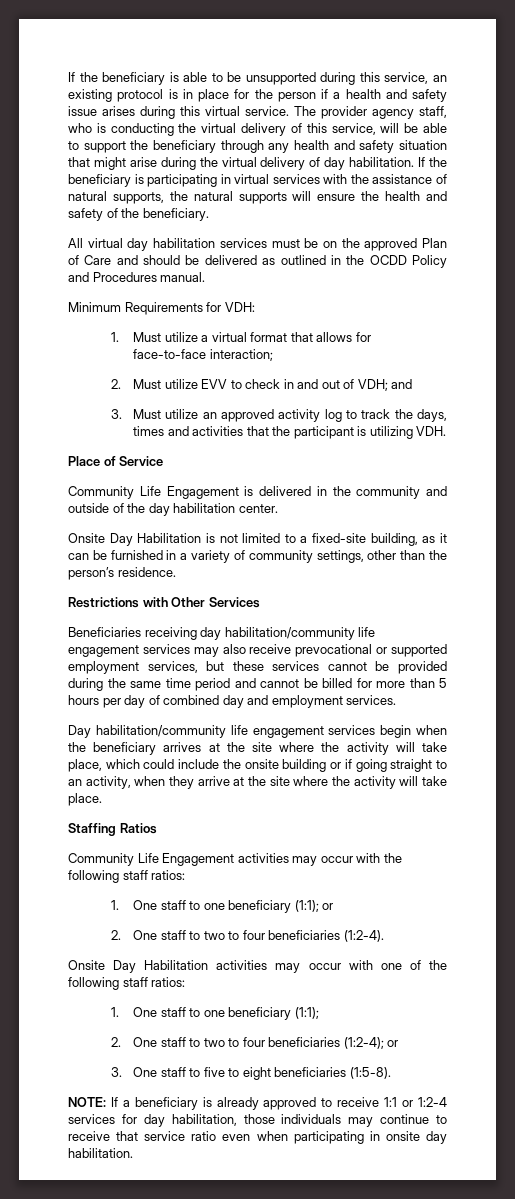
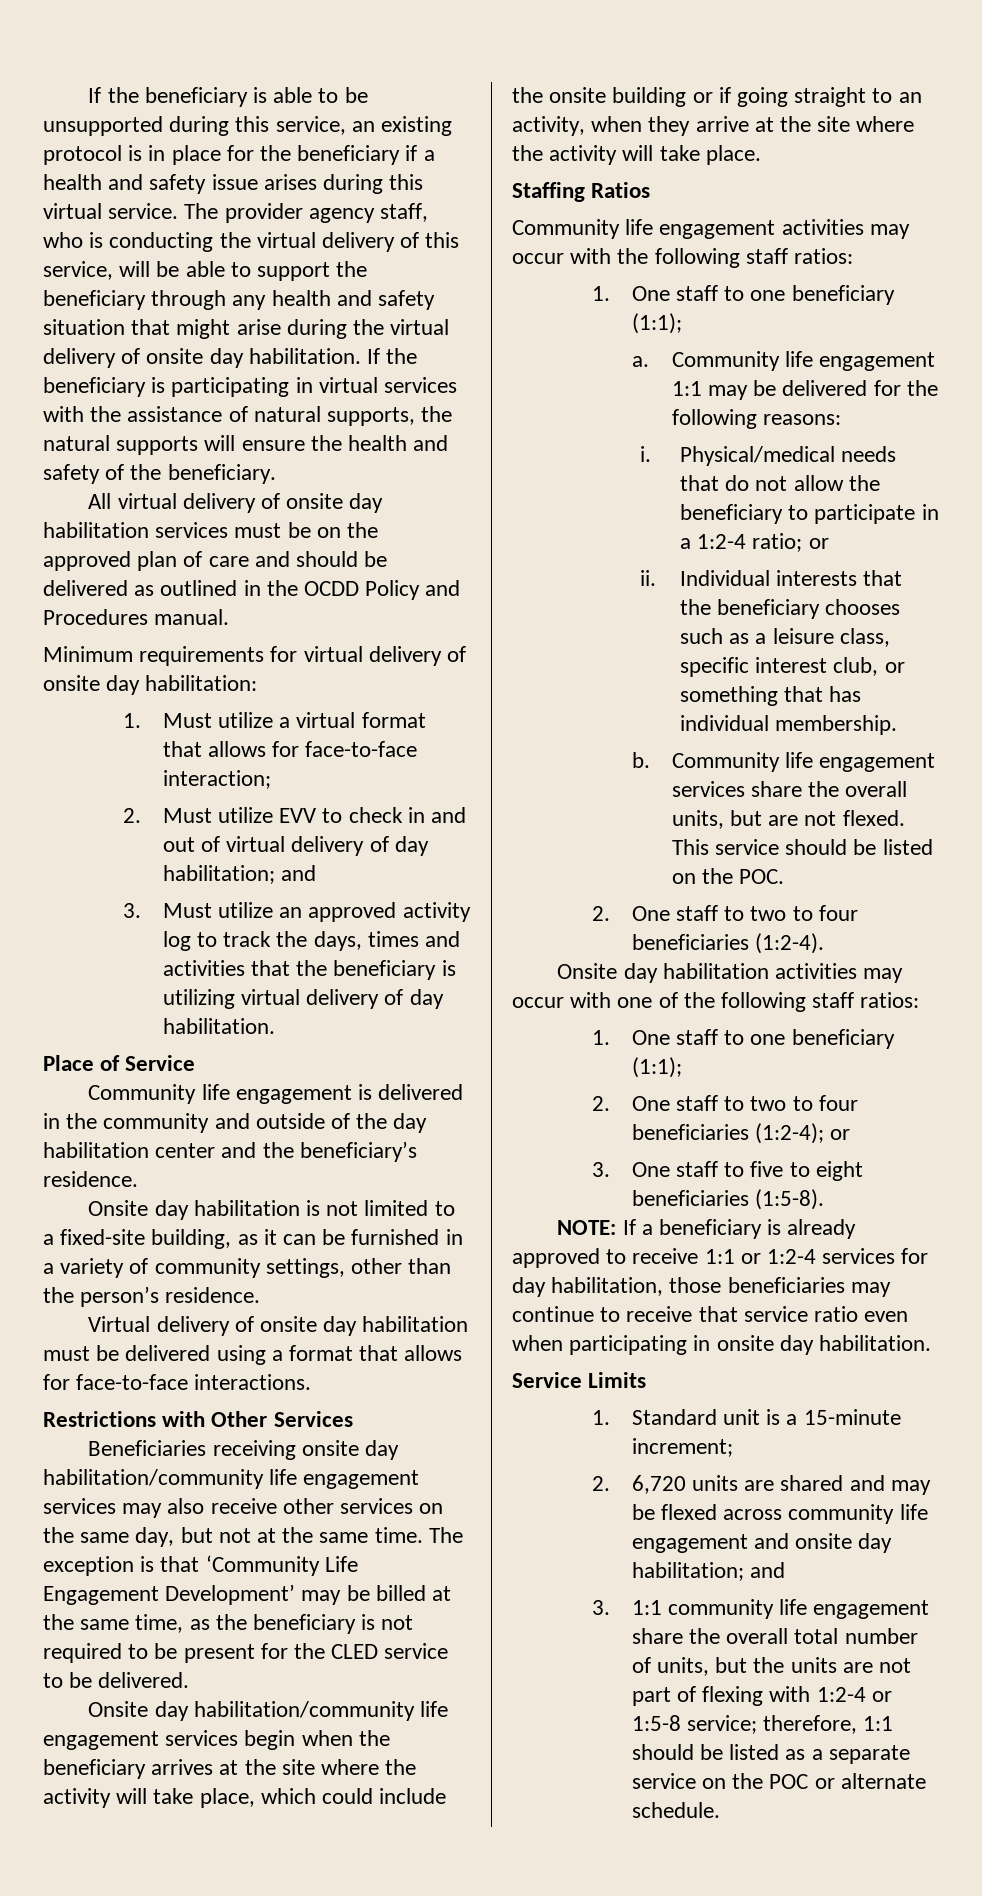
- If the beneficiary is able to be unsupported during this service, an existing protocol is in place for the person if a health and safety issue arises during this virtual service.
+ If the beneficiary is able to be unsupported during this service, an existing protocol is in place for the beneficiary if a health and safety issue arises during this virtual service.
- The provider agency staff, who is conducting the virtual delivery of this service, will be able to support the beneficiary through any health and safety situation that might arise during the virtual delivery of day habilitation.
+ The provider agency staff, who is conducting the virtual delivery of this service, will be able to support the beneficiary through any health and safety situation that might arise during the virtual delivery of onsite day habilitation.
- All virtual day habilitation services must be on the approved Plan of Care and should be delivered as outlined in the OCDD Policy and Procedures manual.
+ All virtual delivery of onsite day habilitation services must be on the approved plan of care and should be delivered as outlined in the OCDD Policy and Procedures manual.
- Minimum Requirements for VDH:
+ Minimum requirements for virtual delivery of onsite day habilitation:
- 2. Must utilize EVV to check in and out of VDH; and
+ 2. Must utilize EVV to check in and out of virtual delivery of day habilitation; and
- 3. Must utilize an approved activity log to track the days, times and activities that the participant is utilizing VDH.
+ 3. Must utilize an approved activity log to track the days, times and activities that the beneficiary is utilizing virtual delivery of day habilitation.
- Community Life Engagement is delivered in the community and outside of the day habilitation center.
- Onsite Day Habilitation is not limited to a fixed-site building, as it can be furnished in a variety of community settings, other than the person’s residence.
+ Community life engagement is delivered in the community and outside of the day habilitation center and the beneficiary’s residence.
+ Onsite day habilitation is not limited to a fixed-site building, as it can be furnished in a variety of community settings, other than the person’s residence.
+ Virtual delivery of onsite day habilitation must be delivered using a format that allows for face-to-face interactions.
- Beneficiaries receiving day habilitation/community life engagement services may also receive prevocational or supported employment services, but these services cannot be provided during the same time period and cannot be billed for more than 5 hours per day of combined day and employment services.
- Day habilitation/community life engagement services begin when the beneficiary arrives at the site where the activity will take place, which could include the onsite building or if going straight to an activity, when they arrive at the site where the activity will take place.
+ Beneficiaries receiving onsite day habilitation/community life engagement services may also receive other services on the same day, but not at the same time. The exception is that ‘Community Life Engagement Development’ may be billed at the same time, as the beneficiary is not required to be present for the CLED service to be delivered.
+ Onsite day habilitation/community life engagement services begin when the beneficiary arrives at the site where the activity will take place, which could include the onsite building or if going straight to an activity, when they arrive at the site where the activity will take place.
- Community Life Engagement activities may occur with the following staff ratios:
- 1. One staff to one beneficiary (1:1); or
+ Community life engagement activities may occur with the following staff ratios:
+ 1. One staff to one beneficiary (1:1);
+ a. Community life engagement 1:1 may be delivered for the following reasons:
+ i. Physical/medical needs that do not allow the beneficiary to participate in a 1:2-4 ratio; or
+ ii. Individual interests that the beneficiary chooses such as a leisure class, specific interest club, or something that has individual membership.
+ b. Community life engagement services share the overall units, but are not flexed. This service should be listed on the POC.
- Onsite Day Habilitation activities may occur with one of the following staff ratios:
+ Onsite day habilitation activities may occur with one of the following staff ratios:
- NOTE: If a beneficiary is already approved to receive 1:1 or 1:2-4 services for day habilitation, those individuals may continue to receive that service ratio even when participating in onsite day habilitation.
+ NOTE: If a beneficiary is already approved to receive 1:1 or 1:2-4 services for day habilitation, those beneficiaries may continue to receive that service ratio even when participating in onsite day habilitation.
+ Service Limits
+ 1. Standard unit is a 15-minute increment;
+ 2. 6,720 units are shared and may be flexed across community life engagement and onsite day habilitation; and
+ 3. 1:1 community life engagement share the overall total number of units, but the units are not part of flexing with 1:2-4 or 1:5-8 service; therefore, 1:1 should be listed as a separate service on the POC or alternate schedule.

